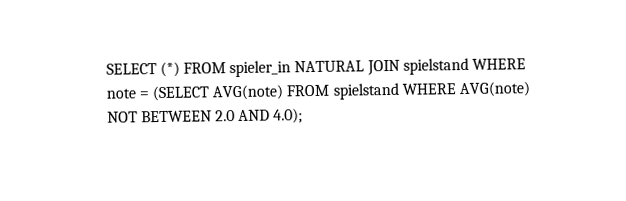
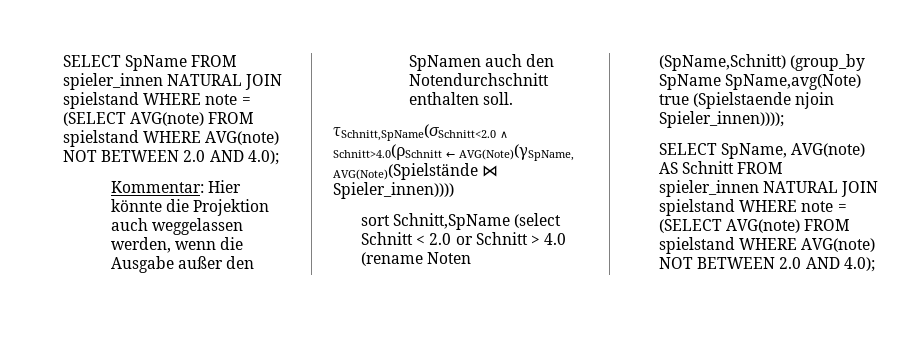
- SELECT (*) FROM spieler_in NATURAL JOIN spielstand WHERE note = (SELECT AVG(note) FROM spielstand WHERE AVG(note) NOT BETWEEN 2.0 AND 4.0);
+ SELECT SpName FROM spieler_innen NATURAL JOIN spielstand WHERE note = (SELECT AVG(note) FROM spielstand WHERE AVG(note) NOT BETWEEN 2.0 AND 4.0);
+ Kommentar: Hier könnte die Projektion auch weggelassen werden, wenn die Ausgabe außer den SpNamen auch den Notendurchschnitt enthalten soll.
+ τSchnitt,SpName(σSchnitt<2.0 ∧ Schnitt>4.0(ρSchnitt ← AVG(Note)(γSpName, AVG(Note)(Spielstände ⋈ Spieler_innen))))
+ sort Schnitt,SpName (select Schnitt < 2.0 or Schnitt > 4.0 (rename Noten (SpName,Schnitt) (group_by SpName SpName,avg(Note) true (Spielstaende njoin Spieler_innen))));
+ SELECT SpName, AVG(note) AS Schnitt FROM spieler_innen NATURAL JOIN spielstand WHERE note = (SELECT AVG(note) FROM spielstand WHERE AVG(note) NOT BETWEEN 2.0 AND 4.0);

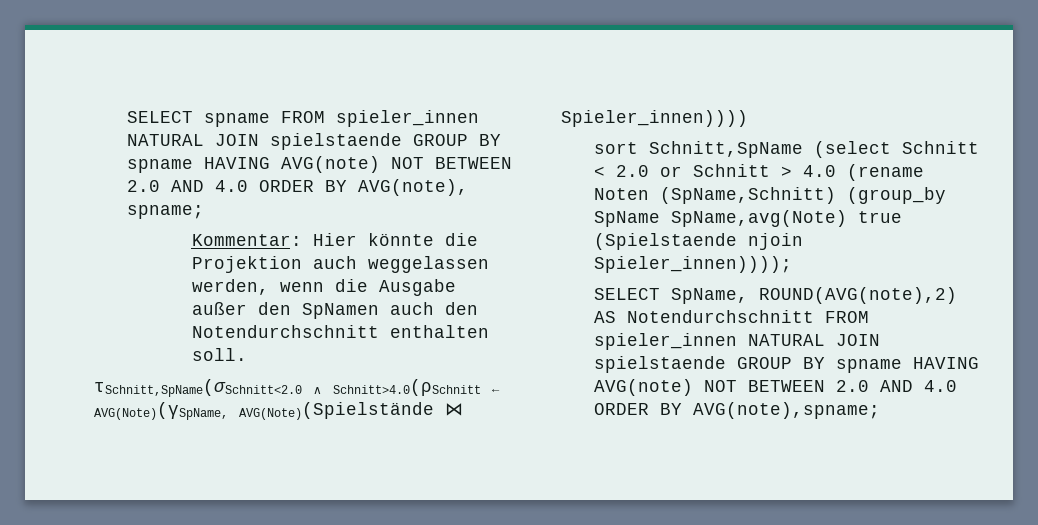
- SELECT SpName FROM spieler_innen NATURAL JOIN spielstand WHERE note = (SELECT AVG(note) FROM spielstand WHERE AVG(note) NOT BETWEEN 2.0 AND 4.0);
+ SELECT spname FROM spieler_innen NATURAL JOIN spielstaende GROUP BY spname HAVING AVG(note) NOT BETWEEN 2.0 AND 4.0 ORDER BY AVG(note), spname;
- SELECT SpName, AVG(note) AS Schnitt FROM spieler_innen NATURAL JOIN spielstand WHERE note = (SELECT AVG(note) FROM spielstand WHERE AVG(note) NOT BETWEEN 2.0 AND 4.0);
+ SELECT SpName, ROUND(AVG(note),2) AS Notendurchschnitt FROM spieler_innen NATURAL JOIN spielstaende GROUP BY spname HAVING AVG(note) NOT BETWEEN 2.0 AND 4.0 ORDER BY AVG(note),spname;

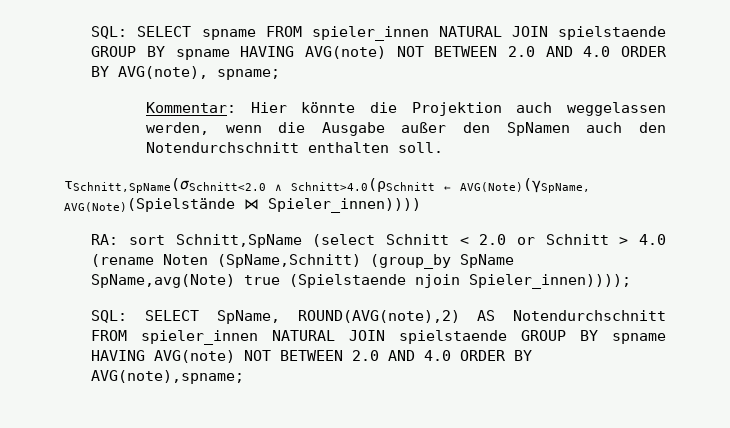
- SELECT spname FROM spieler_innen NATURAL JOIN spielstaende GROUP BY spname HAVING AVG(note) NOT BETWEEN 2.0 AND 4.0 ORDER BY AVG(note), spname;
+ SQL: SELECT spname FROM spieler_innen NATURAL JOIN spielstaende GROUP BY spname HAVING AVG(note) NOT BETWEEN 2.0 AND 4.0 ORDER BY AVG(note), spname;
- sort Schnitt,SpName (select Schnitt < 2.0 or Schnitt > 4.0 (rename Noten (SpName,Schnitt) (group_by SpName SpName,avg(Note) true (Spielstaende njoin Spieler_innen))));
+ RA: sort Schnitt,SpName (select Schnitt < 2.0 or Schnitt > 4.0 (rename Noten (SpName,Schnitt) (group_by SpName SpName,avg(Note) true (Spielstaende njoin Spieler_innen))));
- SELECT SpName, ROUND(AVG(note),2) AS Notendurchschnitt FROM spieler_innen NATURAL JOIN spielstaende GROUP BY spname HAVING AVG(note) NOT BETWEEN 2.0 AND 4.0 ORDER BY AVG(note),spname;
+ SQL: SELECT SpName, ROUND(AVG(note),2) AS Notendurchschnitt FROM spieler_innen NATURAL JOIN spielstaende GROUP BY spname HAVING AVG(note) NOT BETWEEN 2.0 AND 4.0 ORDER BY AVG(note),spname;

